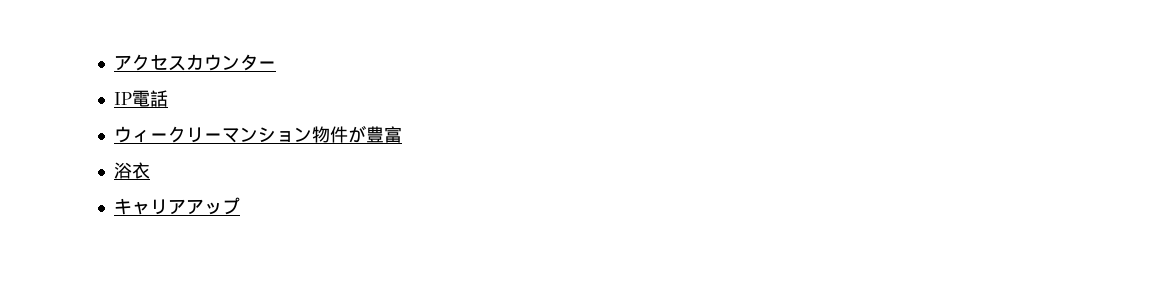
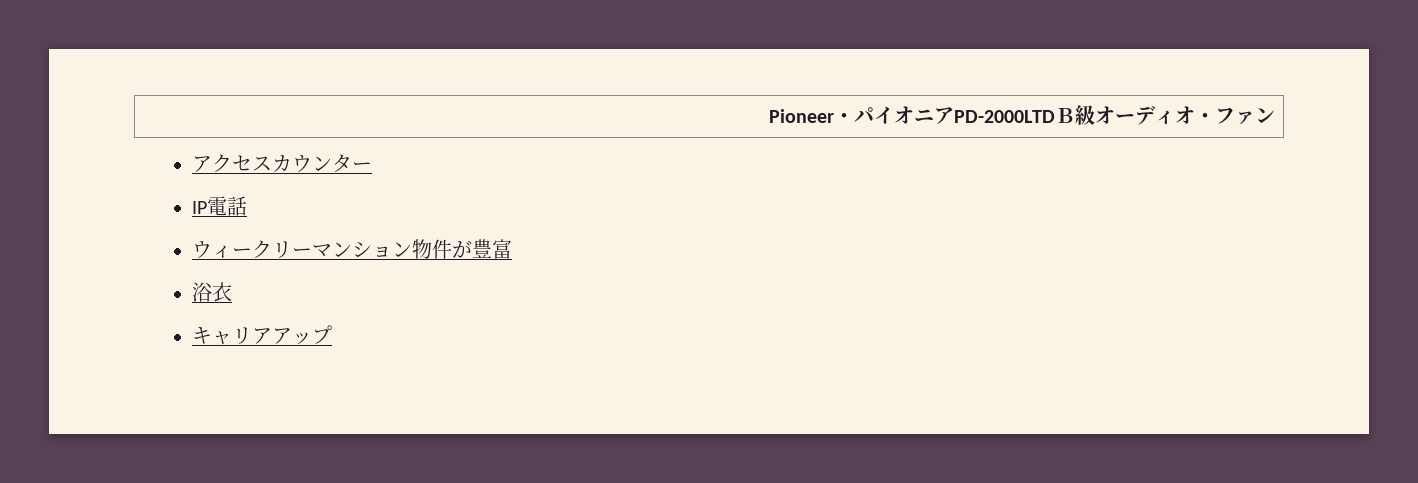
+ Pioneer・パイオニアPD-2000LTDＢ級オーディオ・ファン

